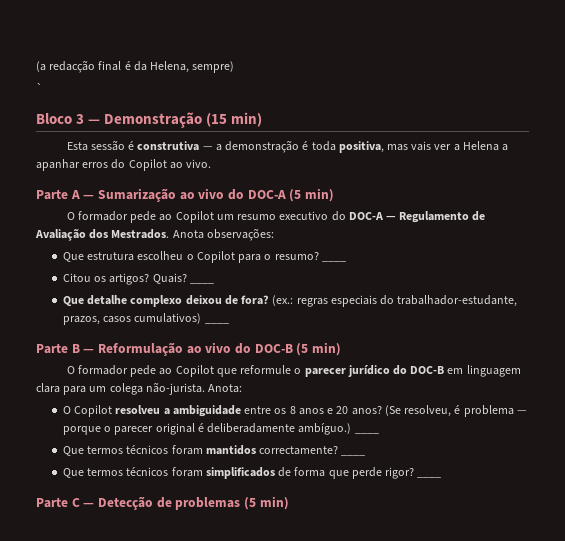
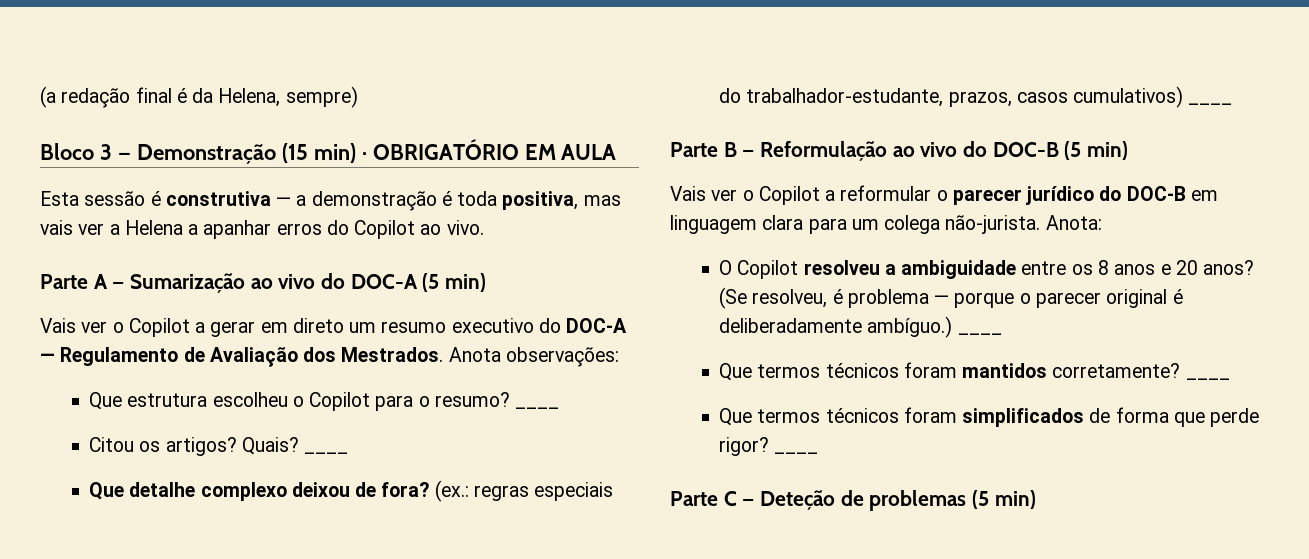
- (a redacção final é da Helena, sempre)
+ (a redação final é da Helena, sempre)
- `
- Bloco 3 — Demonstração (15 min)
+ Bloco 3 — Demonstração (15 min) · OBRIGATÓRIO EM AULA
- O formador pede ao Copilot um resumo executivo do DOC-A — Regulamento de Avaliação dos Mestrados.
+ Vais ver o Copilot a gerar em direto um resumo executivo do DOC-A — Regulamento de Avaliação dos Mestrados.
- O formador pede ao Copilot que reformule o parecer jurídico do DOC-B em linguagem clara para um colega não-jurista.
+ Vais ver o Copilot a reformular o parecer jurídico do DOC-B em linguagem clara para um colega não-jurista.
- Que termos técnicos foram mantidos correctamente?
+ Que termos técnicos foram mantidos corretamente?
- Parte C — Detecção de problemas (5 min)
+ Parte C — Deteção de problemas (5 min)

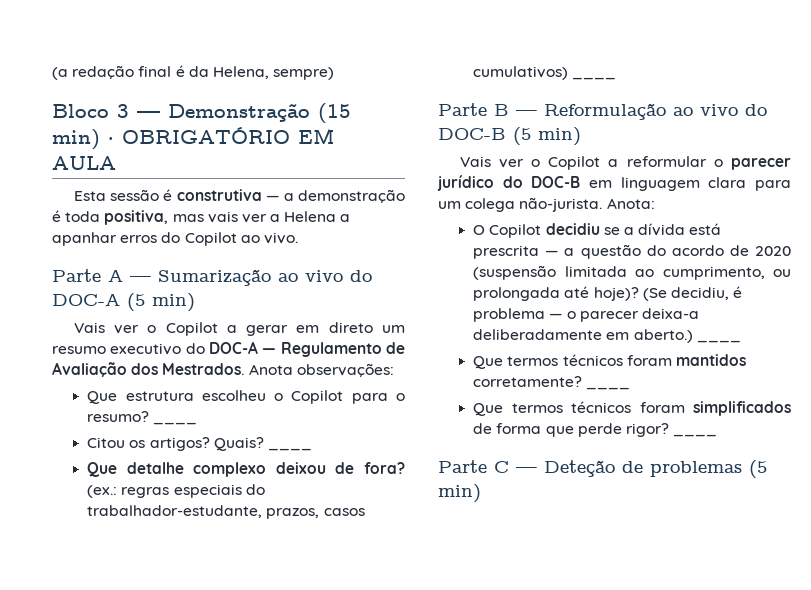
- O Copilot resolveu a ambiguidade entre os 8 anos e 20 anos? (Se resolveu, é problema — porque o parecer original é deliberadamente ambíguo.)
+ O Copilot decidiu se a dívida está prescrita — a questão do acordo de 2020 (suspensão limitada ao cumprimento, ou prolongada até hoje)? (Se decidiu, é problema — o parecer deixa-a deliberadamente em aberto.)

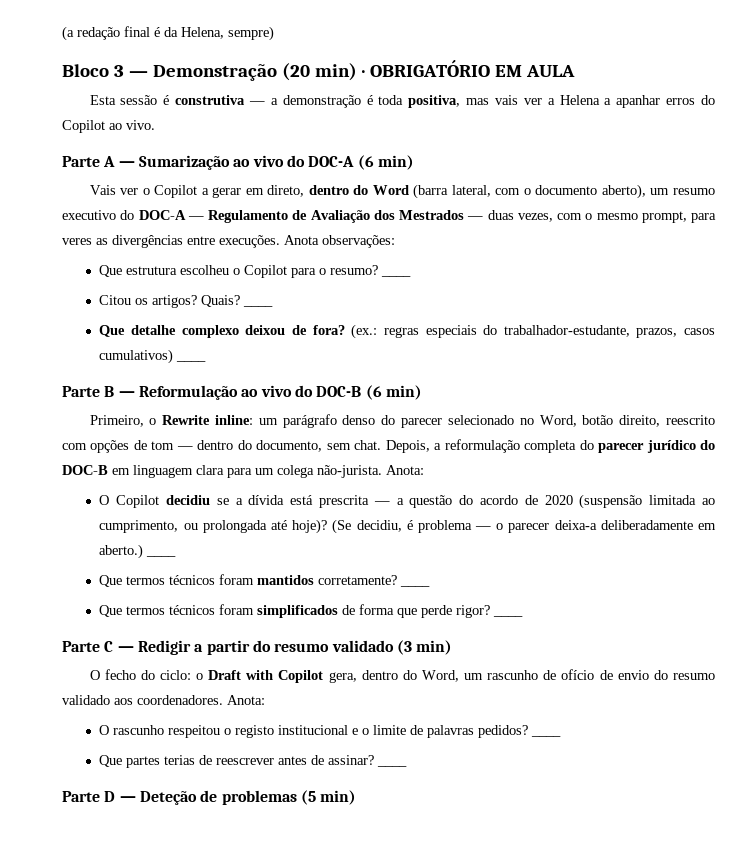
- Bloco 3 — Demonstração (15 min) · OBRIGATÓRIO EM AULA
+ Bloco 3 — Demonstração (20 min) · OBRIGATÓRIO EM AULA
- Parte A — Sumarização ao vivo do DOC-A (5 min)
+ Parte A — Sumarização ao vivo do DOC-A (6 min)
- Vais ver o Copilot a gerar em direto um resumo executivo do DOC-A — Regulamento de Avaliação dos Mestrados.
+ Vais ver o Copilot a gerar em direto, dentro do Word (barra lateral, com o documento aberto), um resumo executivo do DOC-A — Regulamento de Avaliação dos Mestrados — duas vezes, com o mesmo prompt, para veres as divergências entre execuções.
- Parte B — Reformulação ao vivo do DOC-B (5 min)
- Vais ver o Copilot a reformular o parecer jurídico do DOC-B em linguagem clara para um colega não-jurista.
+ Parte B — Reformulação ao vivo do DOC-B (6 min)
+ Primeiro, o Rewrite inline: um parágrafo denso do parecer selecionado no Word, botão direito, reescrito com opções de tom — dentro do documento, sem chat. Depois, a reformulação completa do parecer jurídico do DOC-B em linguagem clara para um colega não-jurista.
- Parte C — Deteção de problemas (5 min)
+ Parte C — Redigir a partir do resumo validado (3 min)
+ O fecho do ciclo: o Draft with Copilot gera, dentro do Word, um rascunho de ofício de envio do resumo validado aos coordenadores. Anota:
+ O rascunho respeitou o registo institucional e o limite de palavras pedidos? ____
+ Que partes terias de reescrever antes de assinar? ____
+ Parte D — Deteção de problemas (5 min)

